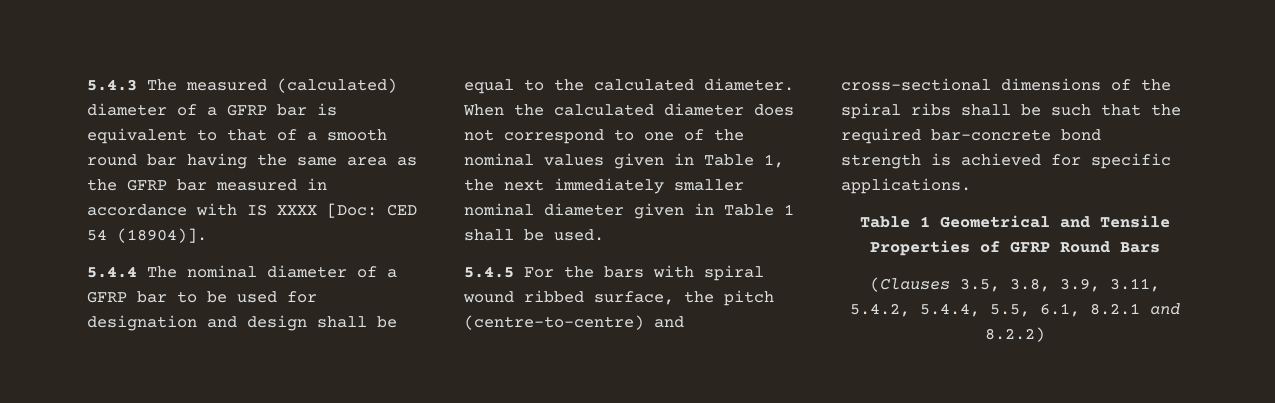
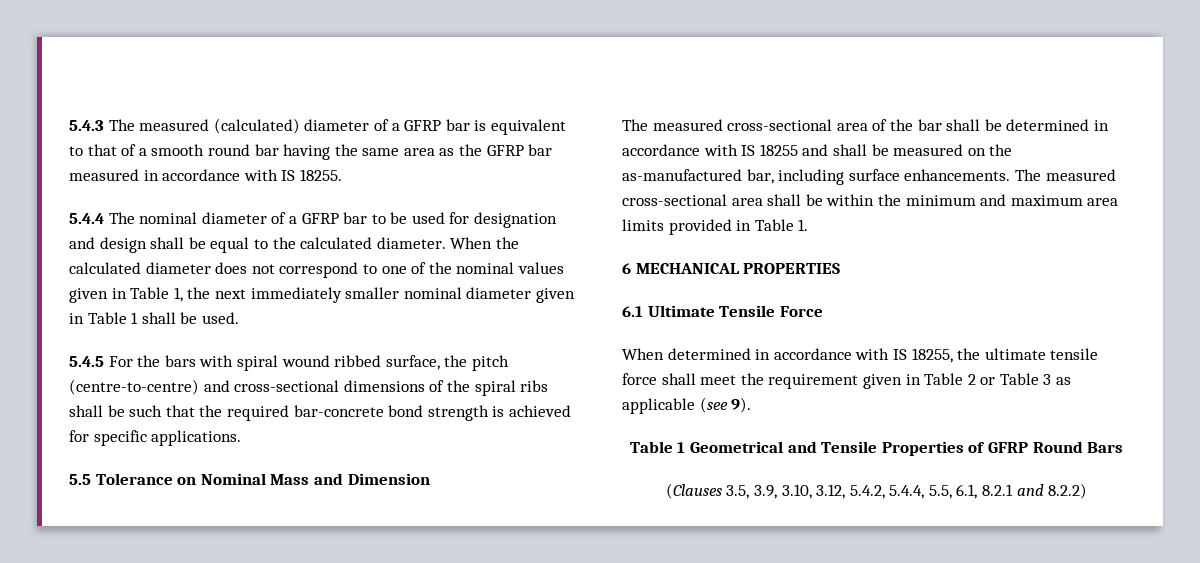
- 5.4.3 The measured (calculated) diameter of a GFRP bar is equivalent to that of a smooth round bar having the same area as the GFRP bar measured in accordance with IS XXXX [Doc: CED 54 (18904)].
+ 5.4.3 The measured (calculated) diameter of a GFRP bar is equivalent to that of a smooth round bar having the same area as the GFRP bar measured in accordance with IS 18255.
+ 5.5 Tolerance on Nominal Mass and Dimension
+ The measured cross-sectional area of the bar shall be determined in accordance with IS 18255 and shall be measured on the as-manufactured bar, including surface enhancements. The measured cross-sectional area shall be within the minimum and maximum area limits provided in Table 1.
+ 6 MECHANICAL PROPERTIES
+ 6.1 Ultimate Tensile Force
+ When determined in accordance with IS 18255, the ultimate tensile force shall meet the requirement given in Table 2 or Table 3 as applicable (see 9).
- (Clauses 3.5, 3.8, 3.9, 3.11, 5.4.2, 5.4.4, 5.5, 6.1, 8.2.1 and 8.2.2)
+ (Clauses 3.5, 3.9, 3.10, 3.12, 5.4.2, 5.4.4, 5.5, 6.1, 8.2.1 and 8.2.2)

